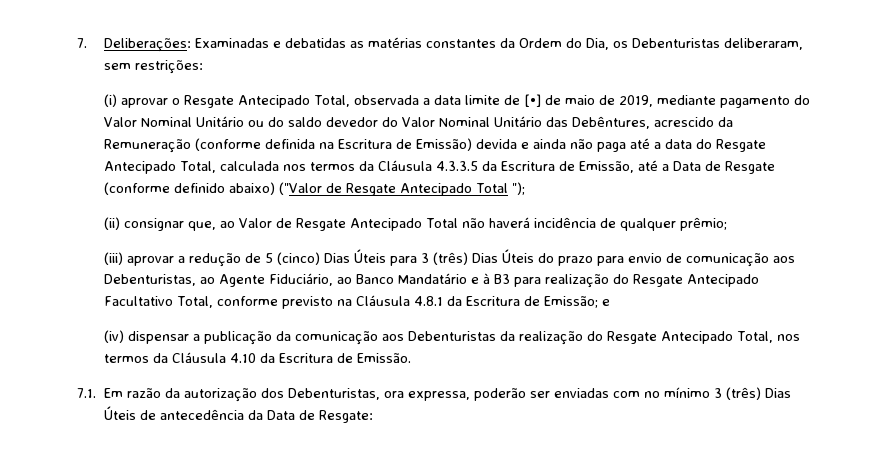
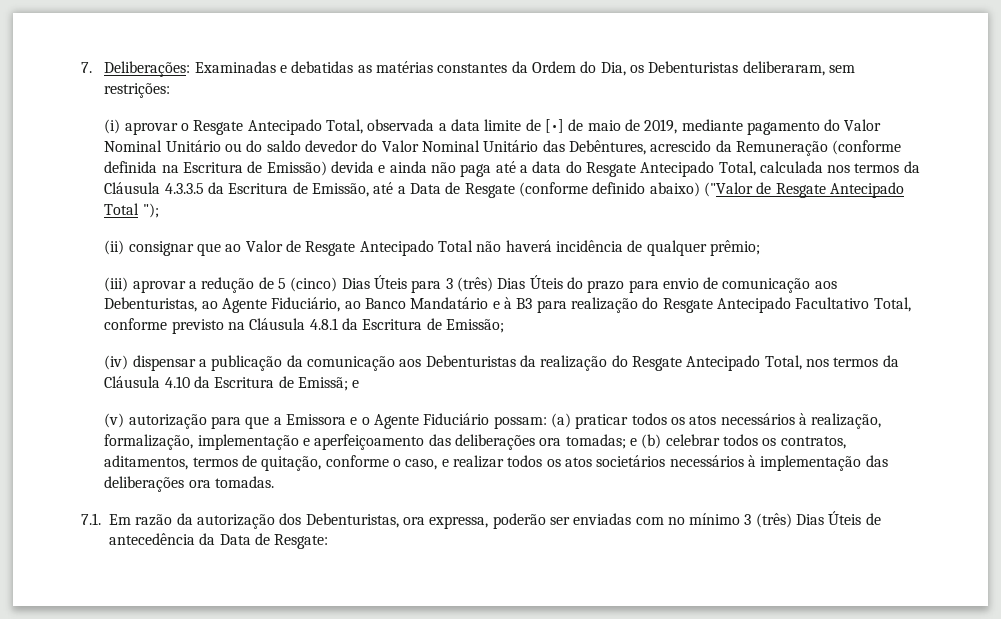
- (ii) consignar que, ao Valor de Resgate Antecipado Total não haverá incidência de qualquer prêmio;
+ (ii) consignar que ao Valor de Resgate Antecipado Total não haverá incidência de qualquer prêmio;
- (iii) aprovar a redução de 5 (cinco) Dias Úteis para 3 (três) Dias Úteis do prazo para envio de comunicação aos Debenturistas, ao Agente Fiduciário, ao Banco Mandatário e à B3 para realização do Resgate Antecipado Facultativo Total, conforme previsto na Cláusula 4.8.1 da Escritura de Emissão; e
+ (iii) aprovar a redução de 5 (cinco) Dias Úteis para 3 (três) Dias Úteis do prazo para envio de comunicação aos Debenturistas, ao Agente Fiduciário, ao Banco Mandatário e à B3 para realização do Resgate Antecipado Facultativo Total, conforme previsto na Cláusula 4.8.1 da Escritura de Emissão;
- (iv) dispensar a publicação da comunicação aos Debenturistas da realização do Resgate Antecipado Total, nos termos da Cláusula 4.10 da Escritura de Emissão.
+ (iv) dispensar a publicação da comunicação aos Debenturistas da realização do Resgate Antecipado Total, nos termos da Cláusula 4.10 da Escritura de Emissã; e
+ (v) autorização para que a Emissora e o Agente Fiduciário possam: (a) praticar todos os atos necessários à realização, formalização, implementação e aperfeiçoamento das deliberações ora tomadas; e (b) celebrar todos os contratos, aditamentos, termos de quitação, conforme o caso, e realizar todos os atos societários necessários à implementação das deliberações ora tomadas.

